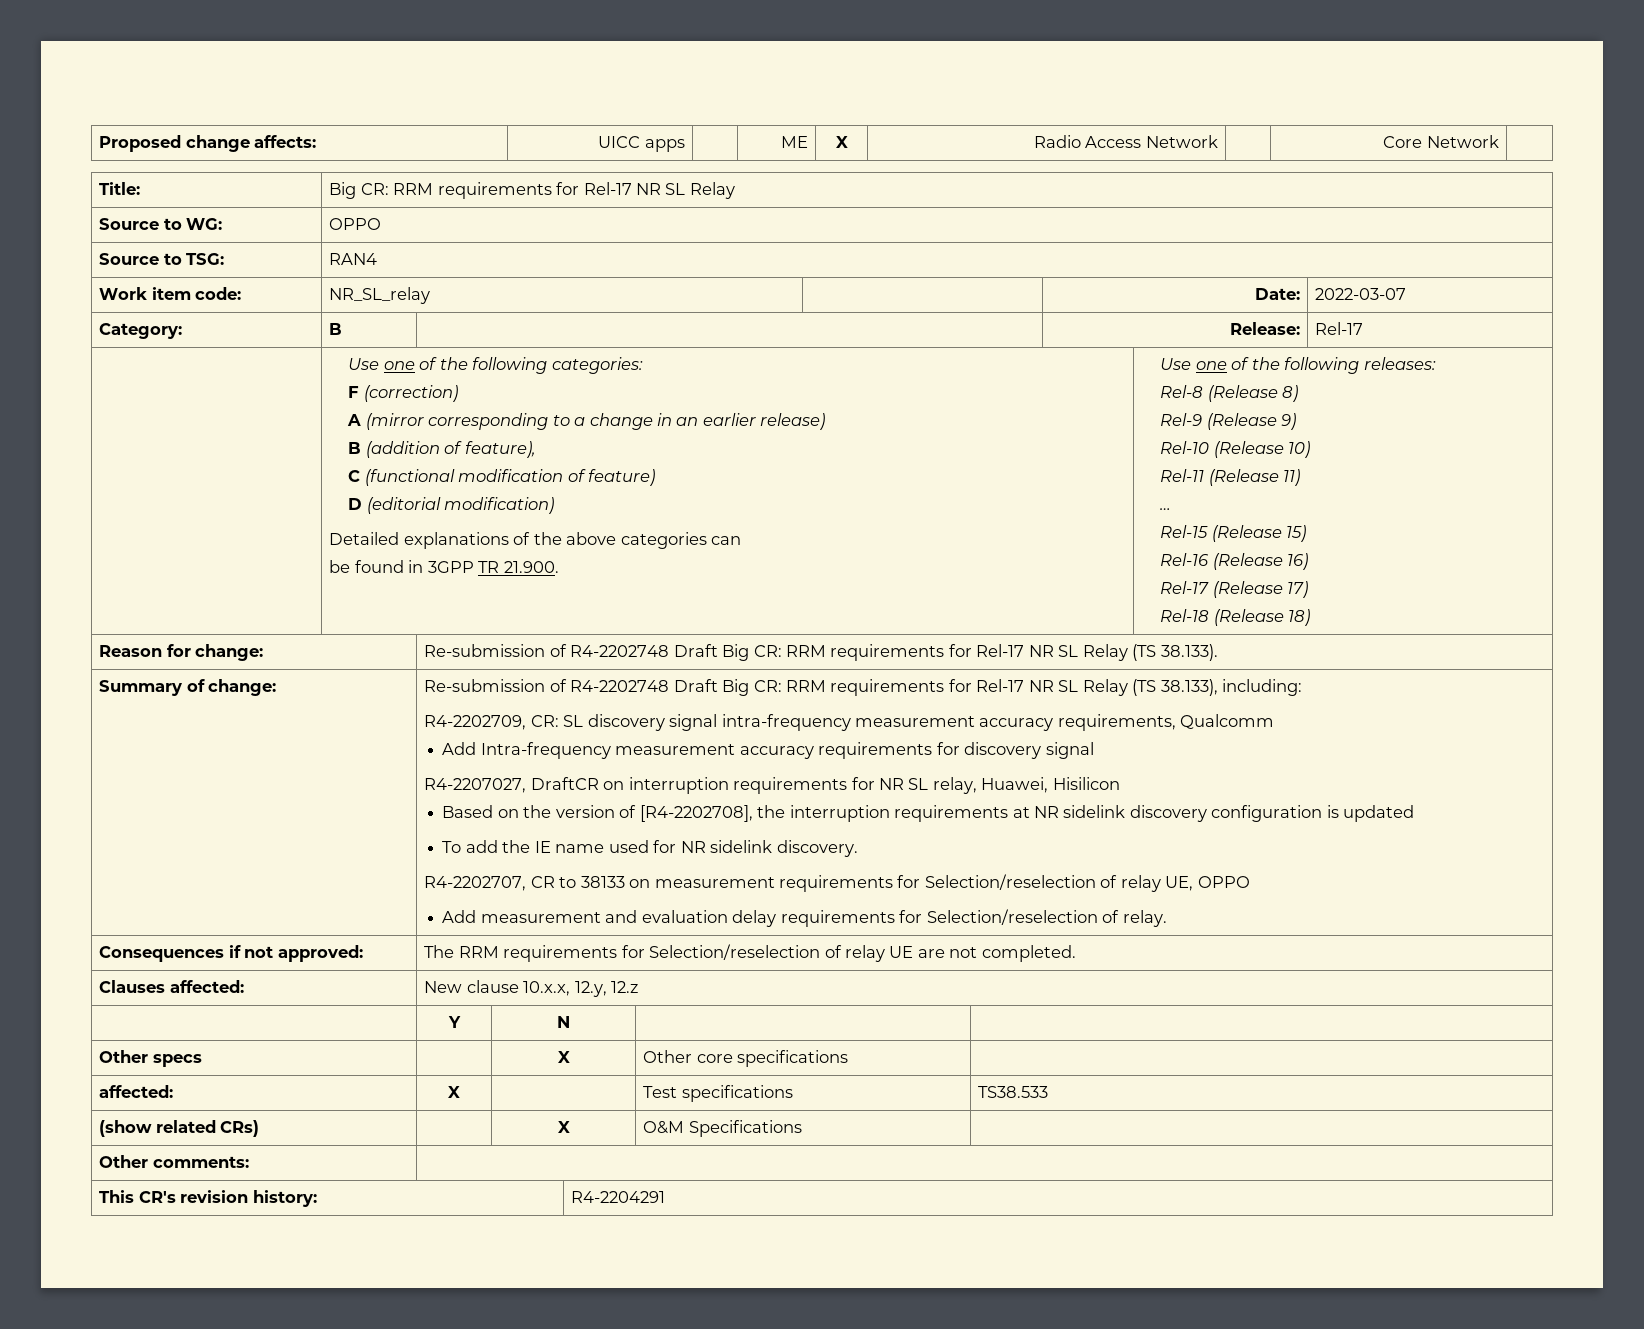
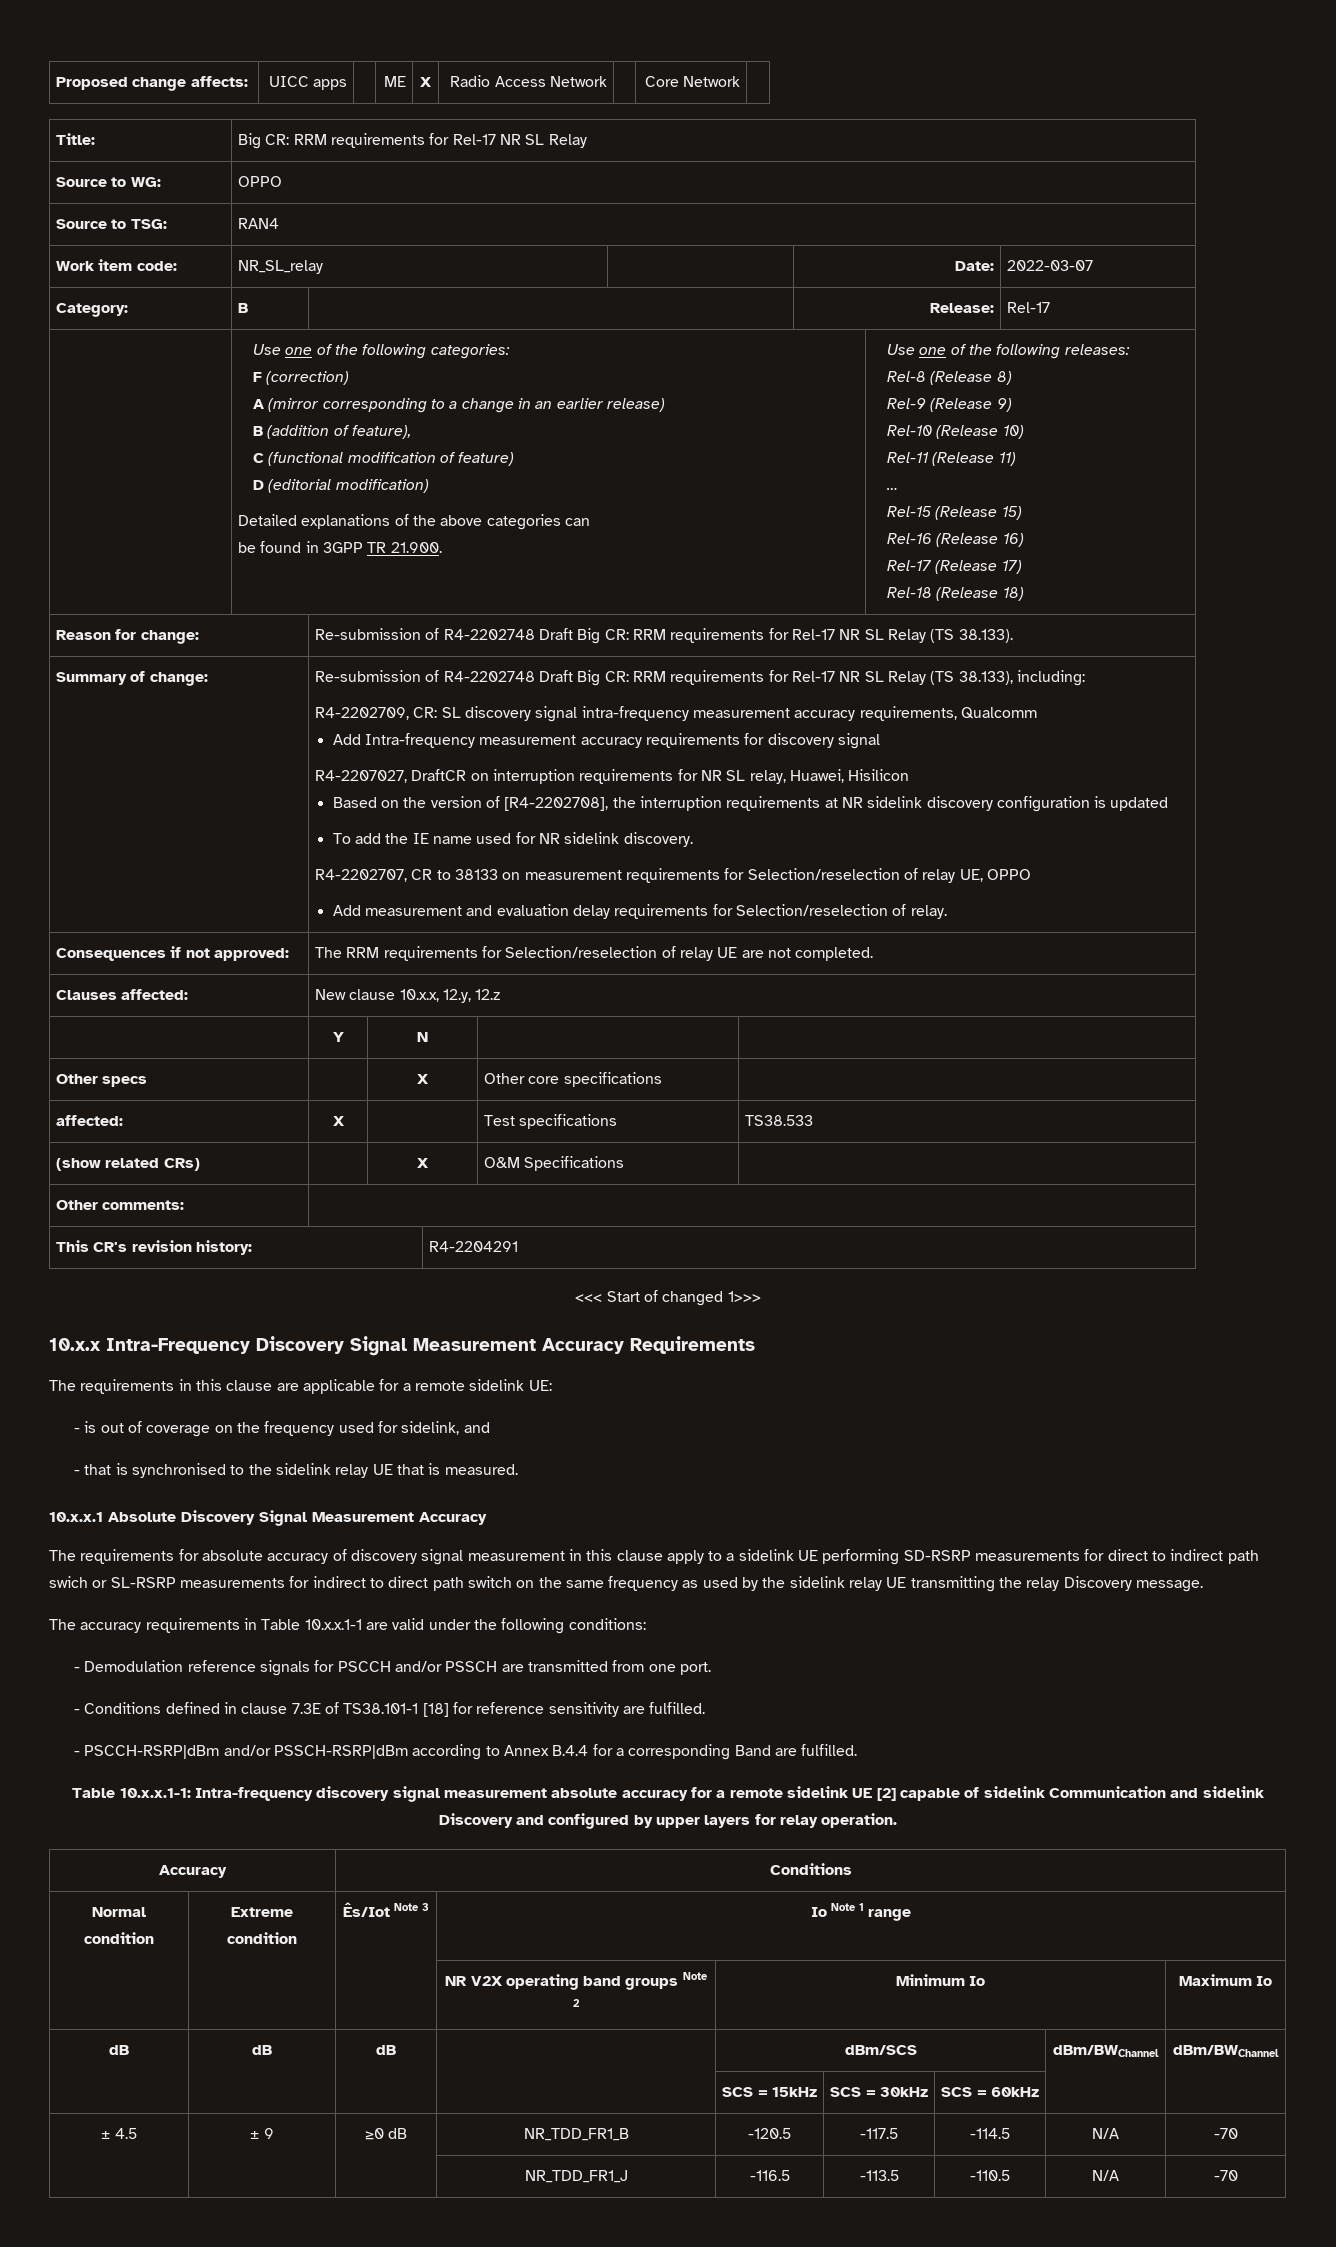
+ <<< Start of changed 1>>>
+ 10.x.x Intra-Frequency Discovery Signal Measurement Accuracy Requirements
+ The requirements in this clause are applicable for a remote sidelink UE:
+ - is out of coverage on the frequency used for sidelink, and
+ - that is synchronised to the sidelink relay UE that is measured.
+ 10.x.x.1 Absolute Discovery Signal Measurement Accuracy
+ The requirements for absolute accuracy of discovery signal measurement in this clause apply to a sidelink UE performing SD-RSRP measurements for direct to indirect path swich or SL-RSRP measurements for indirect to direct path switch on the same frequency as used by the sidelink relay UE transmitting the relay Discovery message.
+ The accuracy requirements in Table 10.x.x.1-1 are valid under the following conditions:
+ - Demodulation reference signals for PSCCH and/or PSSCH are transmitted from one port.
+ - Conditions defined in clause 7.3E of TS38.101-1 [18] for reference sensitivity are fulfilled.
+ - PSCCH-RSRP|dBm and/or PSSCH-RSRP|dBm according to Annex B.4.4 for a corresponding Band are fulfilled.
+ Table 10.x.x.1-1: Intra-frequency discovery signal measurement absolute accuracy for a remote sidelink UE [2] capable of sidelink Communication and sidelink Discovery and configured by upper layers for relay operation.
+ Accuracy | Conditions
+ Normal condition | Extreme condition | Ês/Iot Note 3 | Io Note 1 range
+ | | | NR V2X operating band groups Note 2 | Minimum Io | Maximum Io
+ dB | dB | dB | | dBm/SCS | dBm/BWChannel | dBm/BWChannel
+ | | | | SCS = 15kHz | SCS = 30kHz | SCS = 60kHz | |
+ ± 4.5 | ± 9 | ≥0 dB | NR_TDD_FR1_B | -120.5 | -117.5 | -114.5 | N/A | -70
+ | | | NR_TDD_FR1_J | -116.5 | -113.5 | -110.5 | N/A | -70

